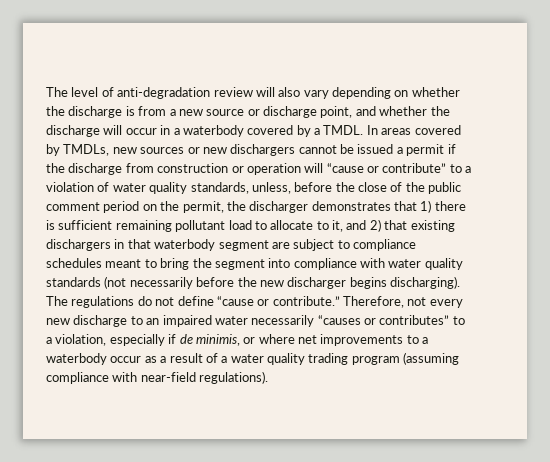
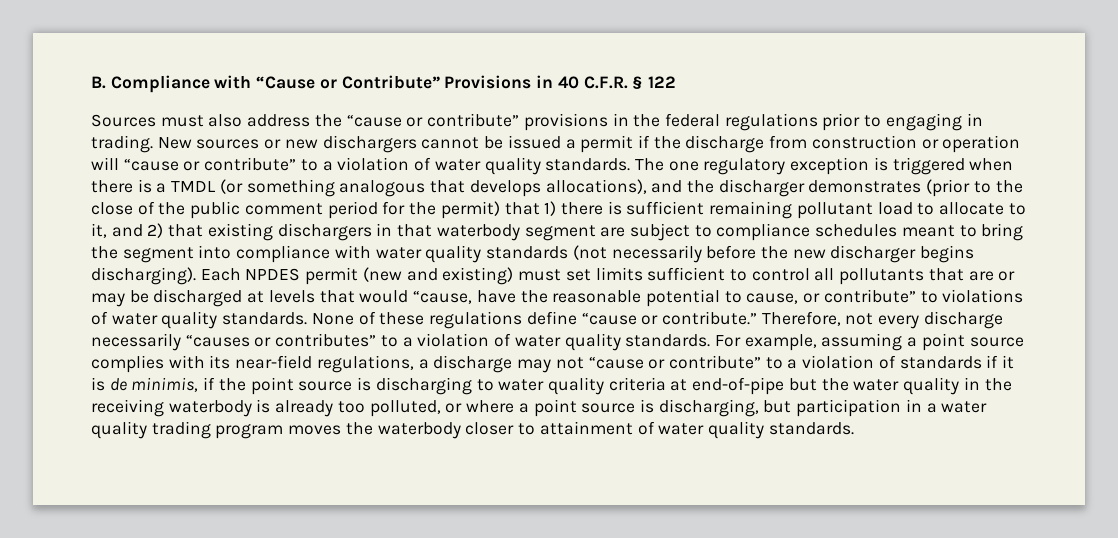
- The level of anti-degradation review will also vary depending on whether the discharge is from a new source or discharge point, and whether the discharge will occur in a waterbody covered by a TMDL. In areas covered by TMDLs, new sources or new dischargers cannot be issued a permit if the discharge from construction or operation will “cause or contribute” to a violation of water quality standards, unless, before the close of the public comment period on the permit, the discharger demonstrates that 1) there is sufficient remaining pollutant load to allocate to it, and 2) that existing dischargers in that waterbody segment are subject to compliance schedules meant to bring the segment into compliance with water quality standards (not necessarily before the new discharger begins discharging).
+ B. Compliance with “Cause or Contribute” Provisions in 40 C.F.R. § 122
+ Sources must also address the “cause or contribute” provisions in the federal regulations prior to engaging in trading. New sources or new dischargers cannot be issued a permit if the discharge from construction or operation will “cause or contribute” to a violation of water quality standards. The one regulatory exception is triggered when there is a TMDL (or something analogous that develops allocations), and the discharger demonstrates (prior to the close of the public comment period for the permit) that 1) there is sufficient remaining pollutant load to allocate to it, and 2) that existing dischargers in that waterbody segment are subject to compliance schedules meant to bring the segment into compliance with water quality standards (not necessarily before the new discharger begins discharging).
- The regulations do not define “cause or contribute.”
+ Each NPDES permit (new and existing) must set limits sufficient to control all pollutants that are or may be discharged at levels that would “cause, have the reasonable potential to cause, or contribute” to violations of water quality standards. None of these regulations define “cause or contribute.”
- Therefore, not every new discharge to an impaired water necessarily “causes or contributes” to a violation, especially if de minimis, or where net improvements to a waterbody occur as a result of a water quality trading program (assuming compliance with near-field regulations).
+ Therefore, not every discharge necessarily “causes or contributes” to a violation of water quality standards. For example, assuming a point source complies with its near-field regulations, a discharge may not “cause or contribute” to a violation of standards if it is de minimis, if the point source is discharging to water quality criteria at end-of-pipe but the water quality in the receiving waterbody is already too polluted, or where a point source is discharging, but participation in a water quality trading program moves the waterbody closer to attainment of water quality standards.

